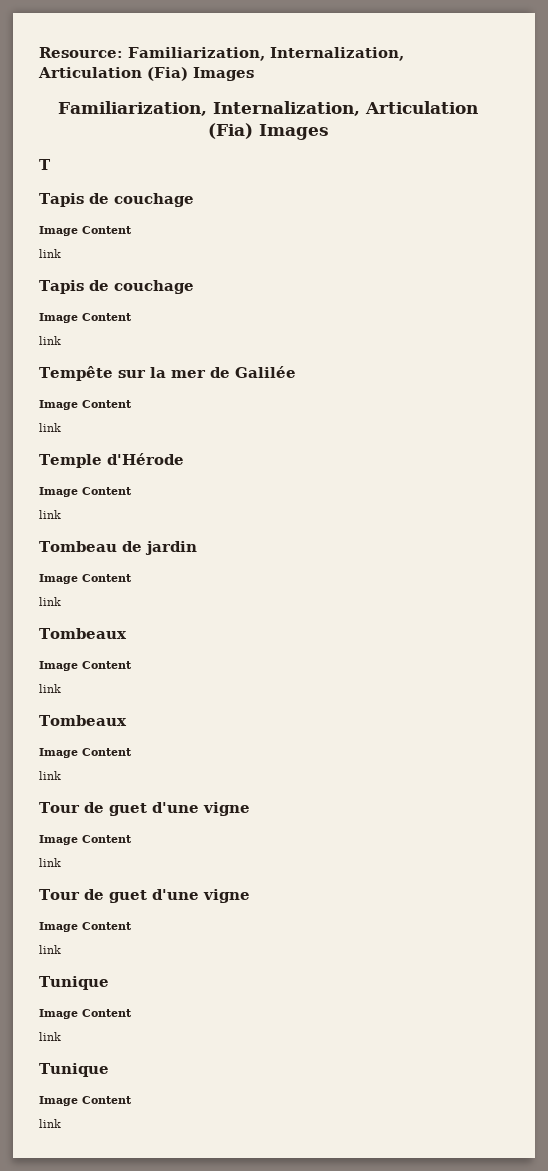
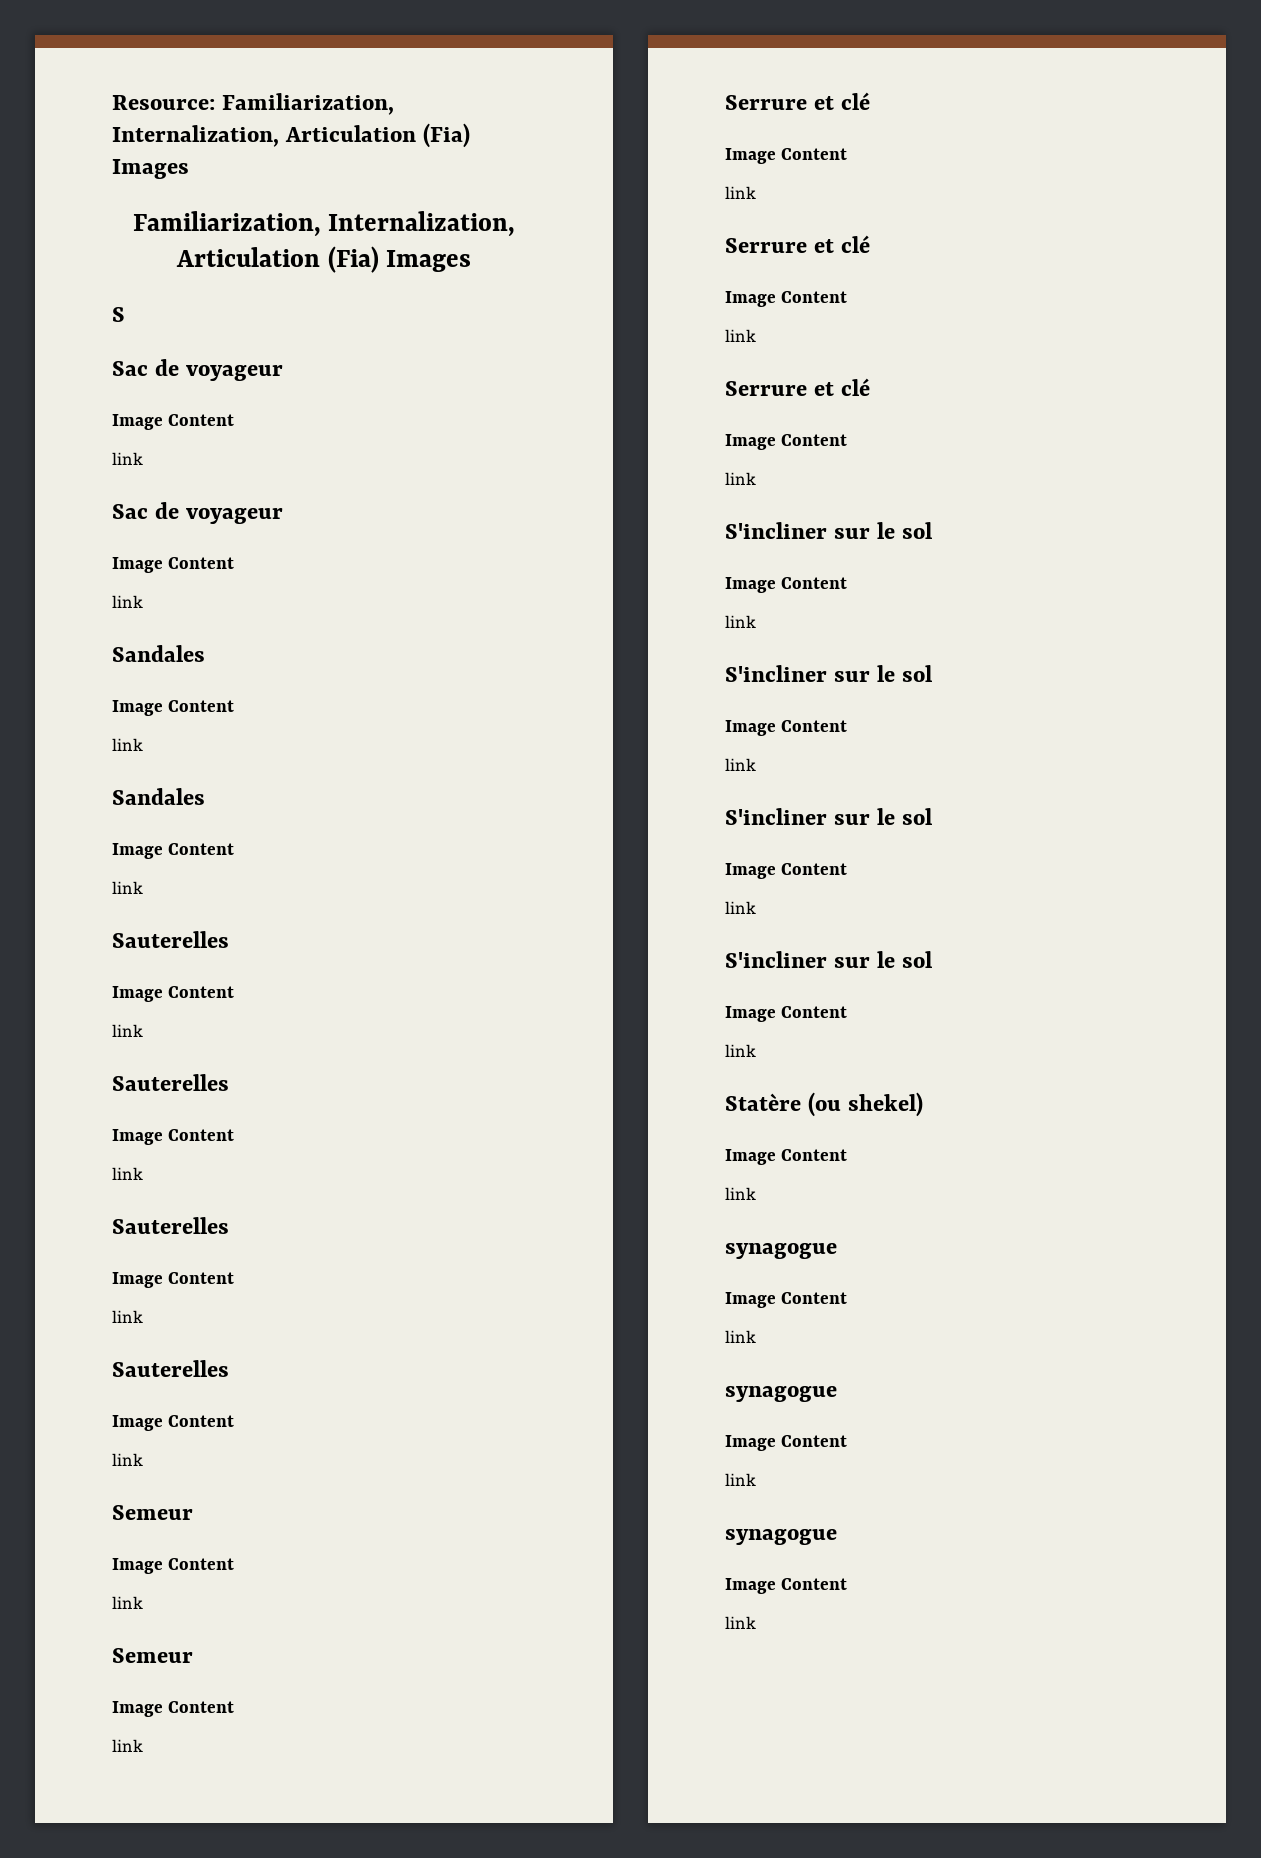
- T
- Tapis de couchage
+ S
+ Sac de voyageur
  Image Content
  link
- Tapis de couchage
+ Sac de voyageur
  Image Content
  link
- Tempête sur la mer de Galilée
+ Sandales
  Image Content
  link
- Temple d'Hérode
+ Sandales
  Image Content
  link
- Tombeau de jardin
+ Sauterelles
  Image Content
  link
- Tombeaux
+ Sauterelles
  Image Content
  link
- Tombeaux
+ Sauterelles
  Image Content
  link
- Tour de guet d'une vigne
+ Sauterelles
  Image Content
  link
- Tour de guet d'une vigne
+ Semeur
  Image Content
  link
- Tunique
+ Semeur
  Image Content
  link
- Tunique
+ Serrure et clé
+ Image Content
+ link
+ Serrure et clé
+ Image Content
+ link
+ Serrure et clé
+ Image Content
+ link
+ S'incliner sur le sol
+ Image Content
+ link
+ S'incliner sur le sol
+ Image Content
+ link
+ S'incliner sur le sol
+ Image Content
+ link
+ S'incliner sur le sol
+ Image Content
+ link
+ Statère (ou shekel)
+ Image Content
+ link
+ synagogue
+ Image Content
+ link
+ synagogue
+ Image Content
+ link
+ synagogue

